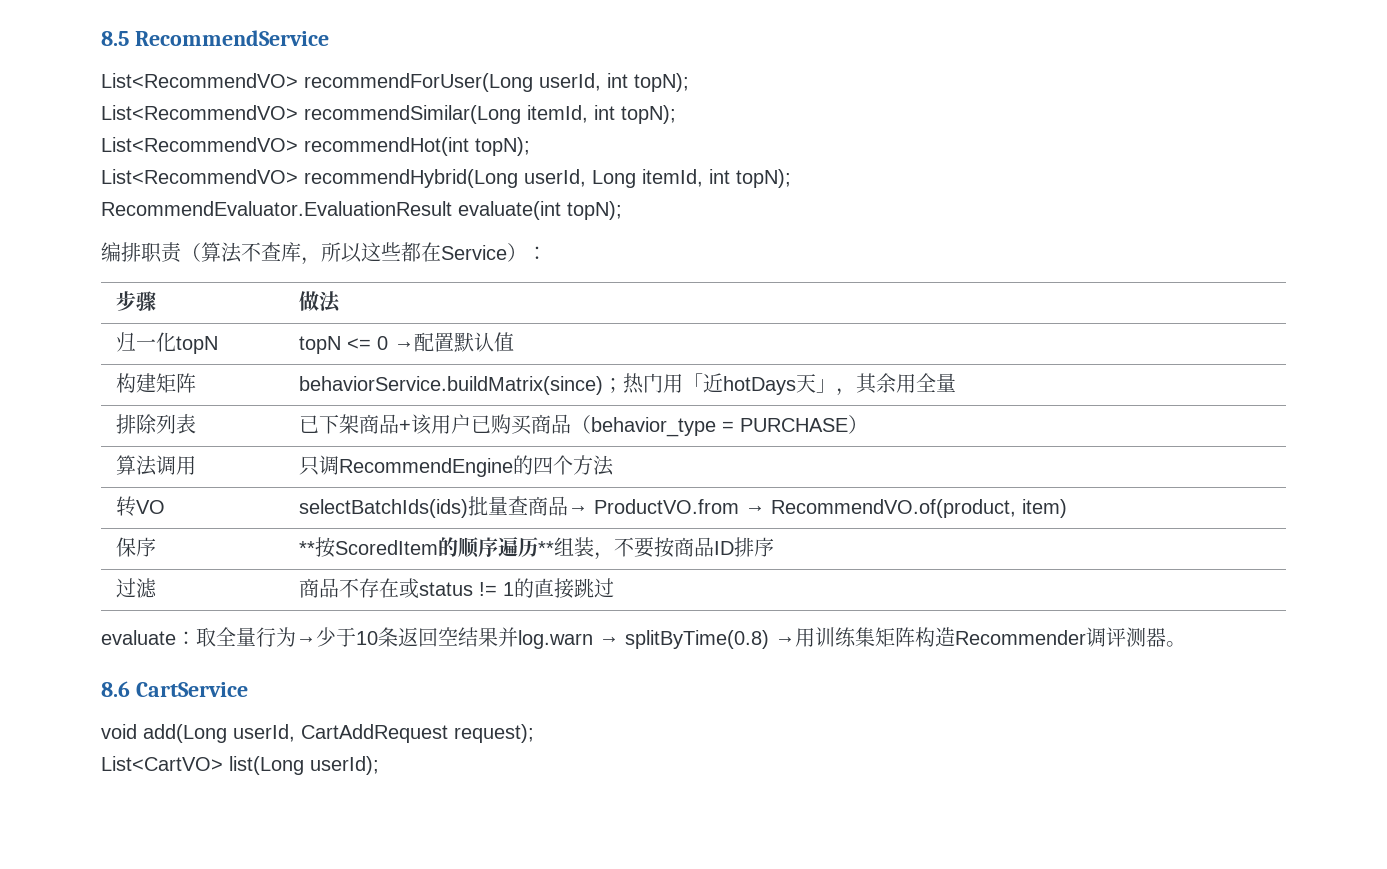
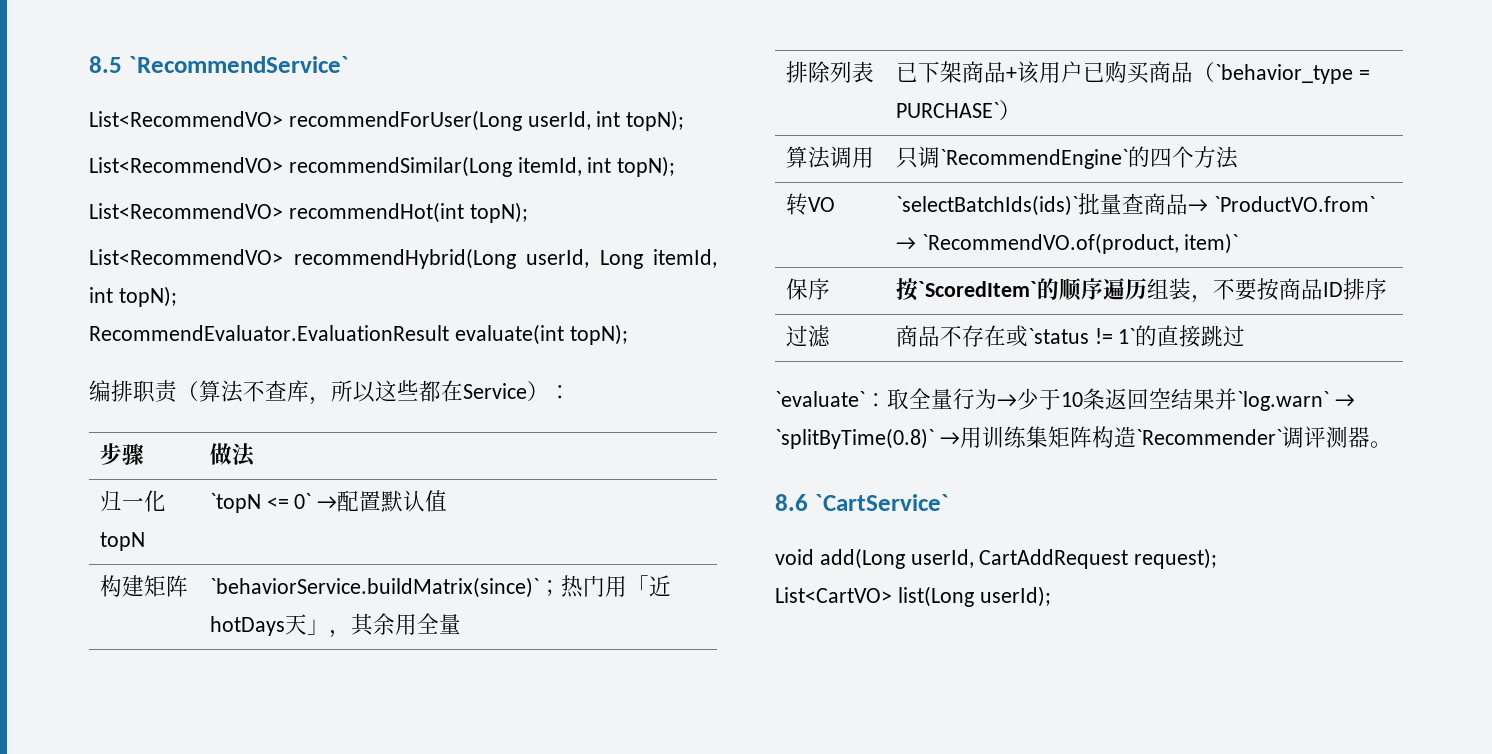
- 8.5 RecommendService
+ 8.5 `RecommendService`
- 归一化topN | topN <= 0 →配置默认值
+ 归一化topN | `topN <= 0` →配置默认值
- 构建矩阵 | behaviorService.buildMatrix(since)；热门用「近hotDays天」，其余用全量
+ 构建矩阵 | `behaviorService.buildMatrix(since)`；热门用「近hotDays天」，其余用全量
- 排除列表 | 已下架商品+该用户已购买商品（behavior_type = PURCHASE）
+ 排除列表 | 已下架商品+该用户已购买商品（`behavior_type = PURCHASE`）
- 算法调用 | 只调RecommendEngine的四个方法
+ 算法调用 | 只调`RecommendEngine`的四个方法
- 转VO | selectBatchIds(ids)批量查商品→ ProductVO.from → RecommendVO.of(product, item)
+ 转VO | `selectBatchIds(ids)`批量查商品→ `ProductVO.from` → `RecommendVO.of(product, item)`
- 保序 | **按ScoredItem的顺序遍历**组装，不要按商品ID排序
+ 保序 | 按`ScoredItem`的顺序遍历组装，不要按商品ID排序
- 过滤 | 商品不存在或status != 1的直接跳过
+ 过滤 | 商品不存在或`status != 1`的直接跳过
- evaluate：取全量行为→少于10条返回空结果并log.warn → splitByTime(0.8) →用训练集矩阵构造Recommender调评测器。
+ `evaluate`：取全量行为→少于10条返回空结果并`log.warn` → `splitByTime(0.8)` →用训练集矩阵构造`Recommender`调评测器。
- 8.6 CartService
+ 8.6 `CartService`

